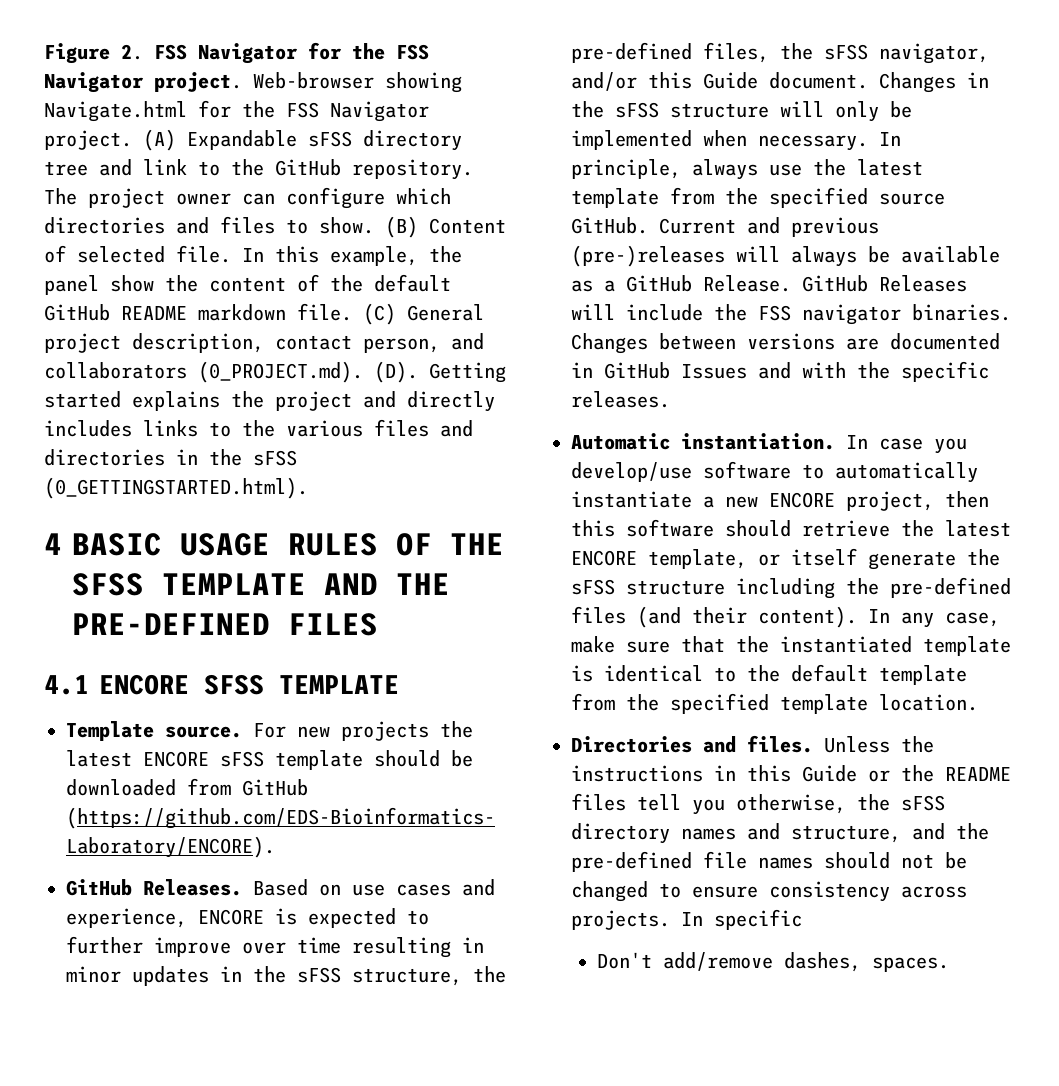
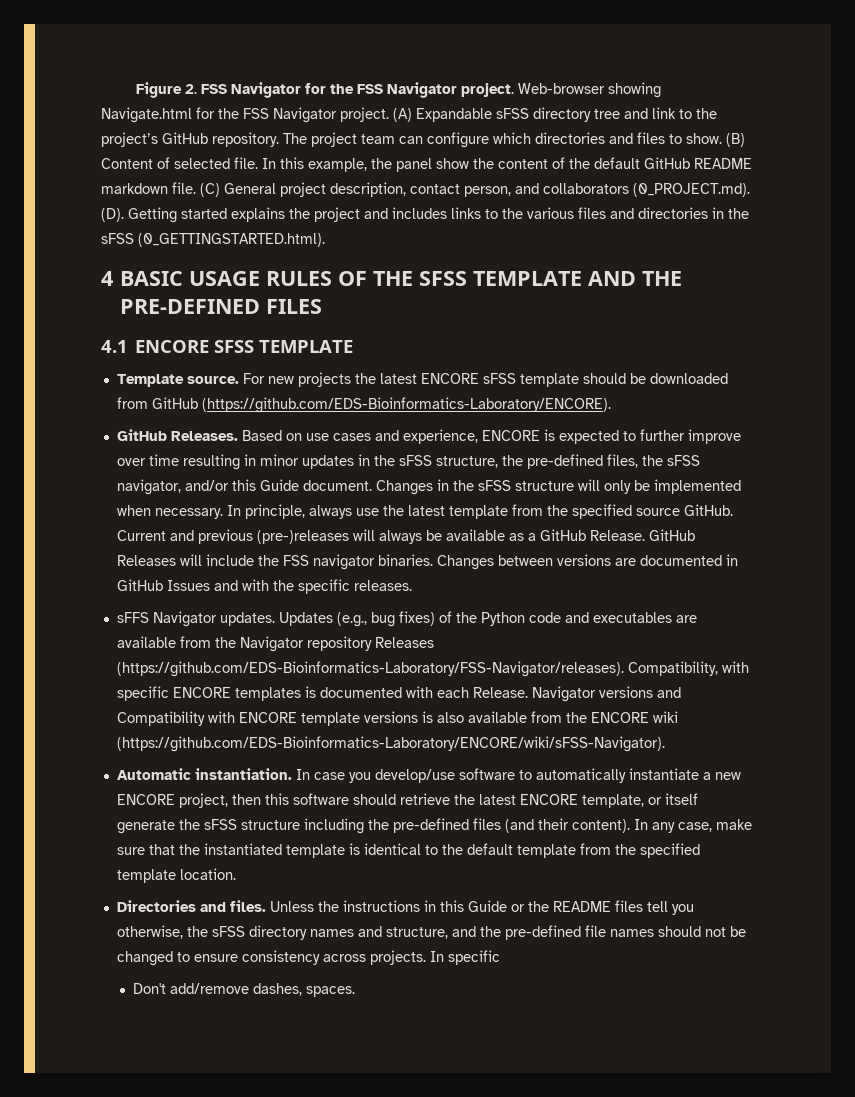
- (A) Expandable sFSS directory tree and link to the GitHub repository.
+ (A) Expandable sFSS directory tree and link to the project’s GitHub repository.
- The project owner can configure which directories and files to show.
+ The project team can configure which directories and files to show.
- (C) General project description, contact person, and collaborators (0_PROJECT.md). (D). Getting started explains the project and directly includes links to the various files and directories in the sFSS (0_GETTINGSTARTED.html).
+ (C) General project description, contact person, and collaborators (0_PROJECT.md). (D). Getting started explains the project and includes links to the various files and directories in the sFSS (0_GETTINGSTARTED.html).
+ sFFS Navigator updates. Updates (e.g., bug fixes) of the Python code and executables are available from the Navigator repository Releases (https://github.com/EDS-Bioinformatics-Laboratory/FSS-Navigator/releases). Compatibility, with specific ENCORE templates is documented with each Release. Navigator versions and Compatibility with ENCORE template versions is also available from the ENCORE wiki (https://github.com/EDS-Bioinformatics-Laboratory/ENCORE/wiki/sFSS-Navigator).

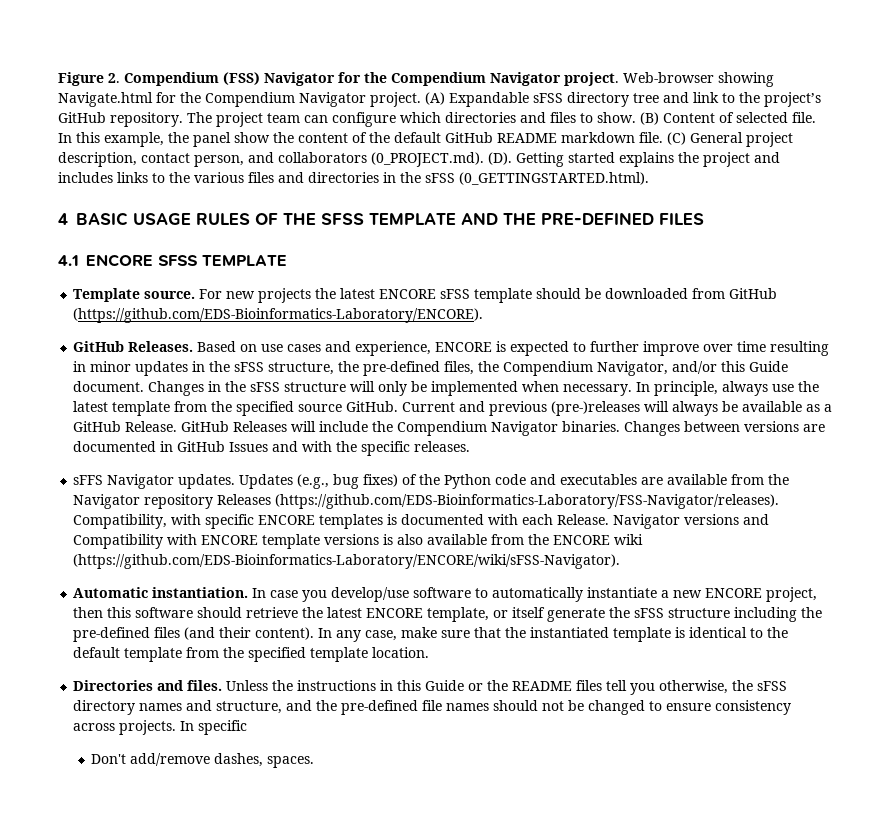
- Figure 2. FSS Navigator for the FSS Navigator project.
+ Figure 2. Compendium (FSS) Navigator for the Compendium Navigator project.
- Web-browser showing Navigate.html for the FSS Navigator project.
+ Web-browser showing Navigate.html for the Compendium Navigator project.
- Based on use cases and experience, ENCORE is expected to further improve over time resulting in minor updates in the sFSS structure, the pre-defined files, the sFSS navigator, and/or this Guide document.
+ Based on use cases and experience, ENCORE is expected to further improve over time resulting in minor updates in the sFSS structure, the pre-defined files, the Compendium Navigator, and/or this Guide document.
- GitHub Releases will include the FSS navigator binaries.
+ GitHub Releases will include the Compendium Navigator binaries.

